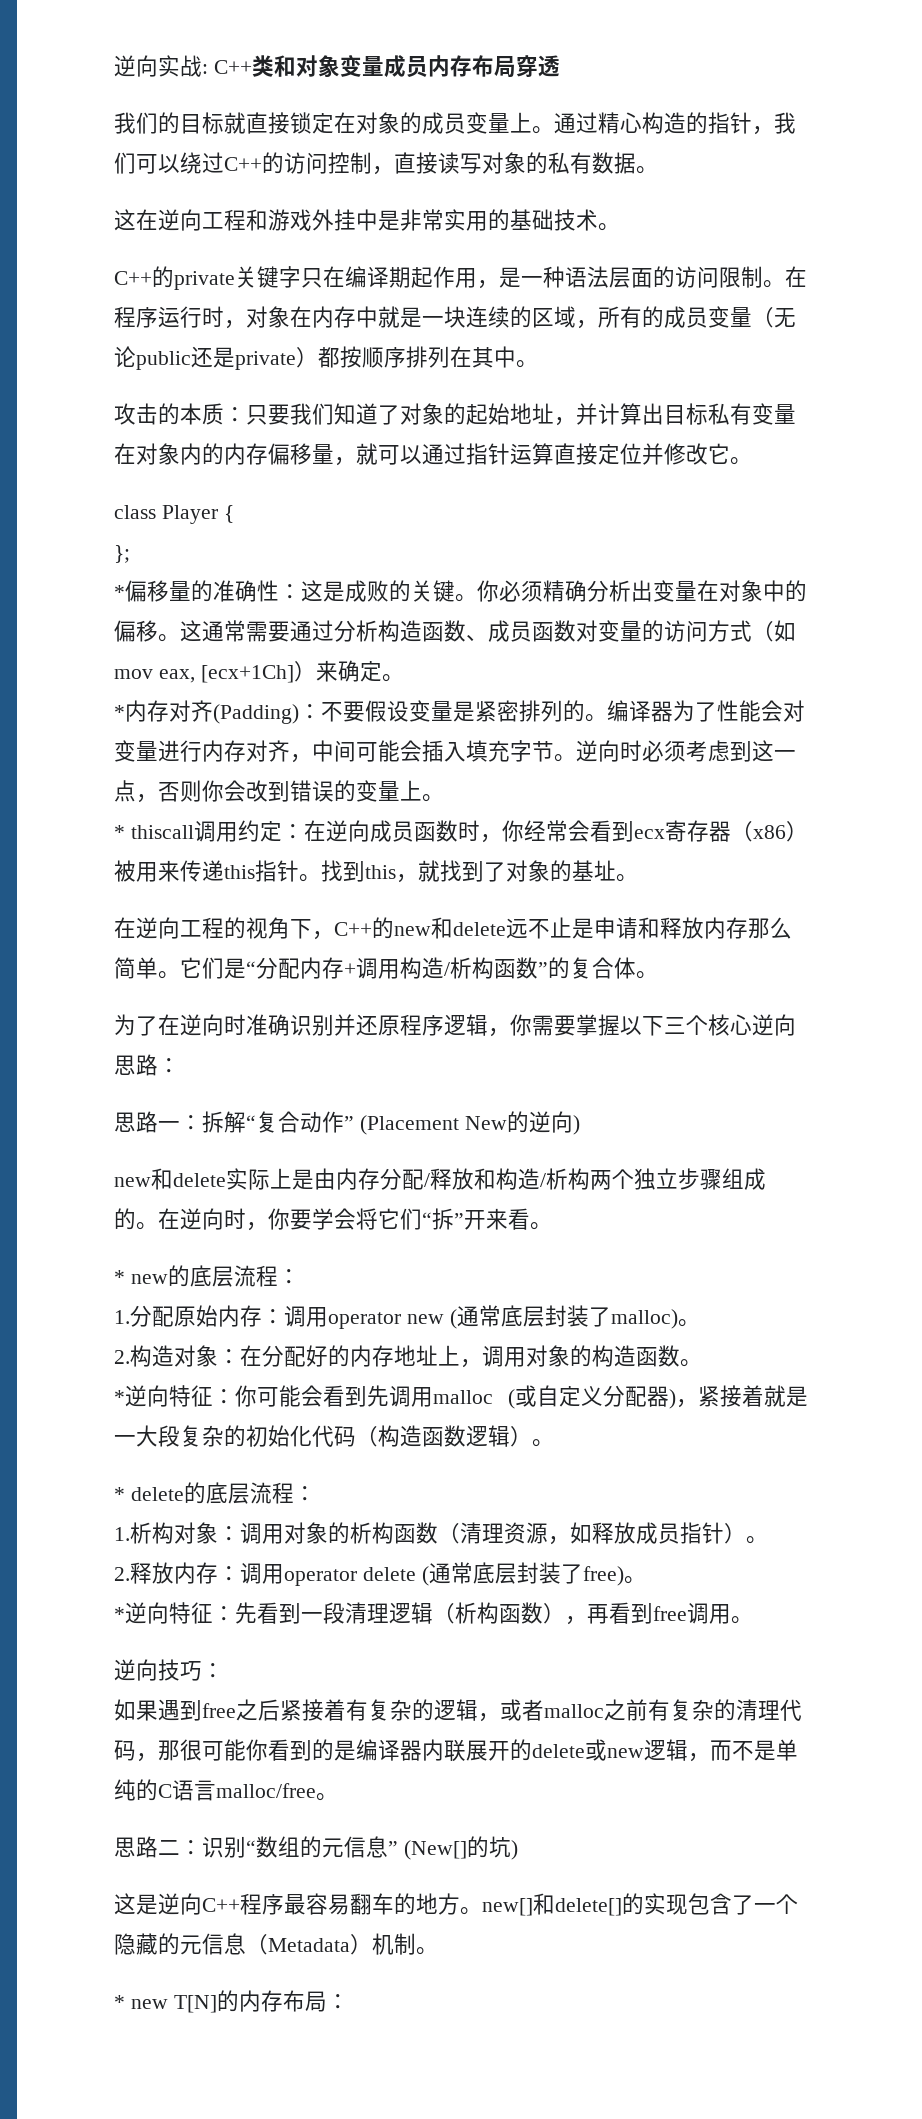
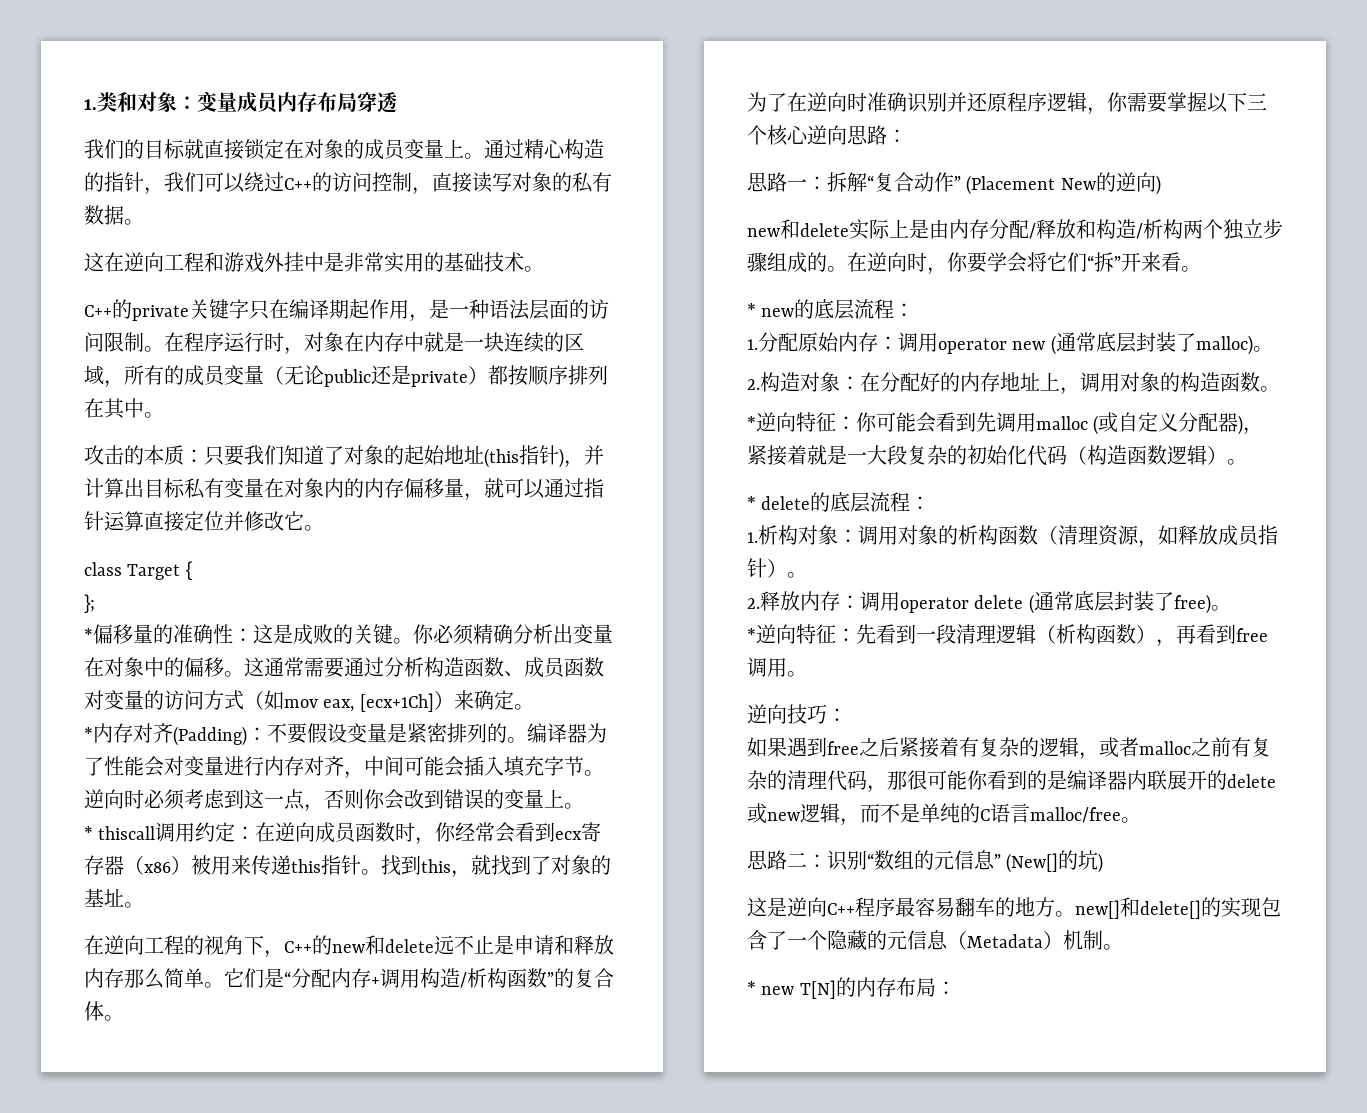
- 逆向实战: C++类和对象变量成员内存布局穿透
+ 1.类和对象：变量成员内存布局穿透
- 攻击的本质：只要我们知道了对象的起始地址，并计算出目标私有变量在对象内的内存偏移量，就可以通过指针运算直接定位并修改它。
+ 攻击的本质：只要我们知道了对象的起始地址(this指针)，并计算出目标私有变量在对象内的内存偏移量，就可以通过指针运算直接定位并修改它。
- class Player {
+ class Target {

